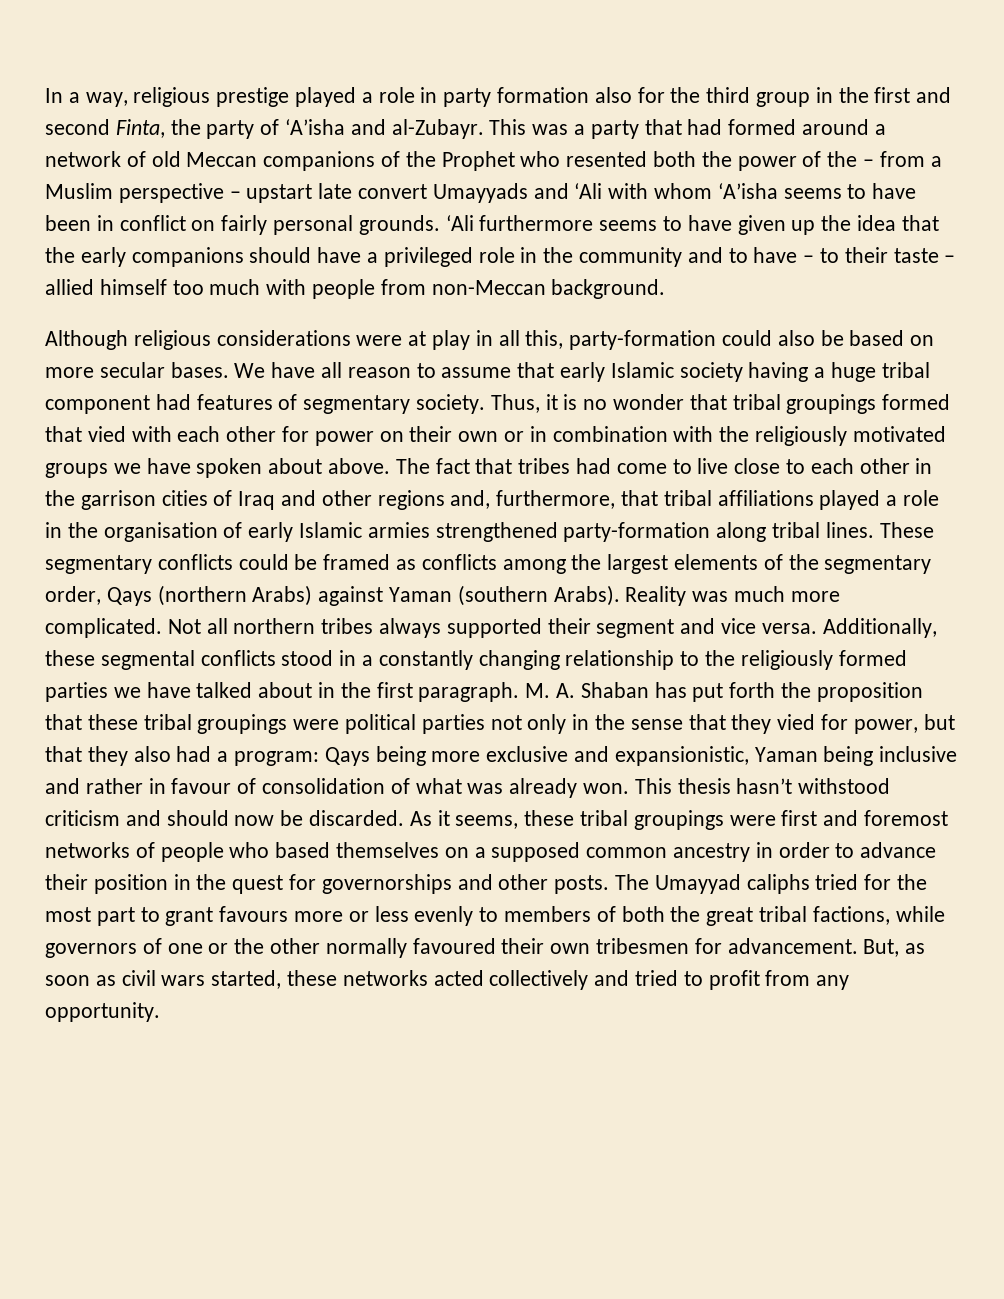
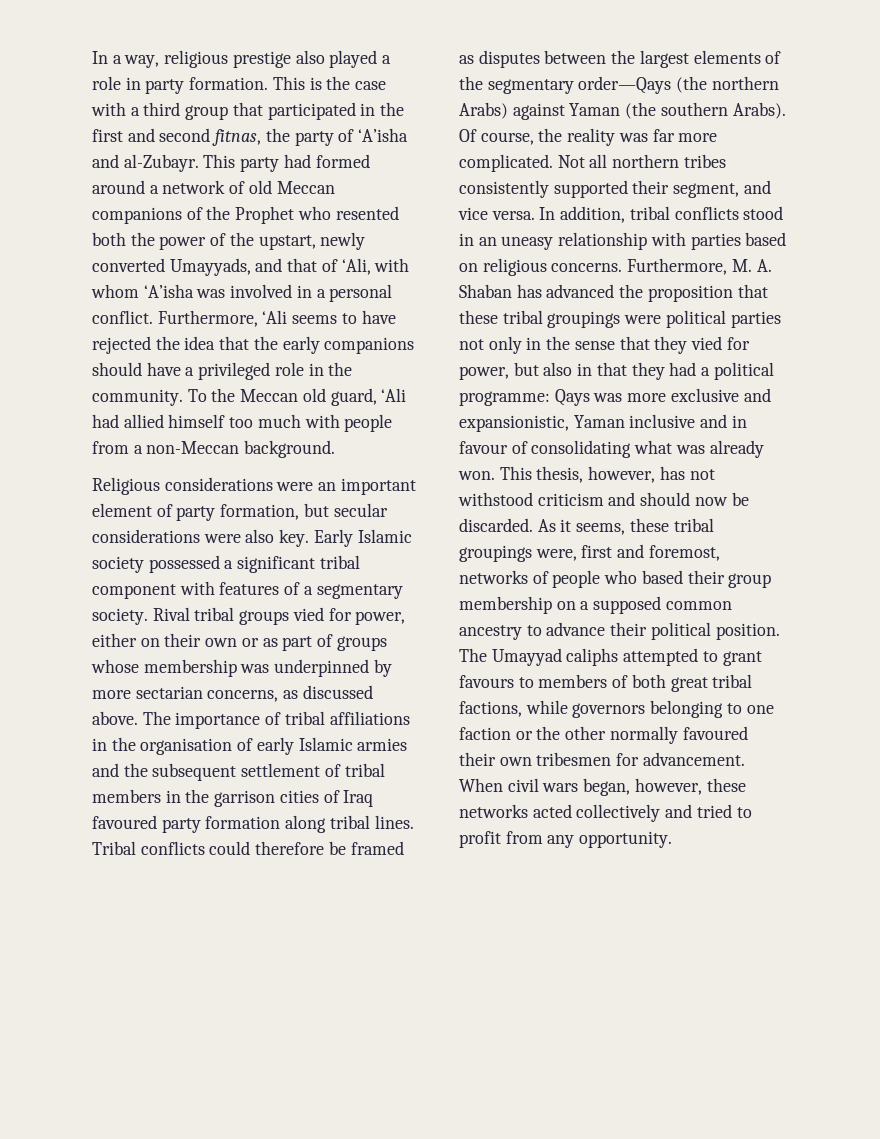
- In a way, religious prestige played a role in party formation also for the third group in the first and second Finta, the party of ‘A’isha and al-Zubayr.
+ In a way, religious prestige also played a role in party formation. This is the case with a third group that participated in the first and second fitnas, the party of ‘A’isha and al-Zubayr.
- This was a party that had formed around a network of old Meccan companions of the Prophet who resented both the power of the – from a Muslim perspective – upstart late convert Umayyads and ‘Ali with whom ‘A’isha seems to have been in conflict on fairly personal grounds. ‘Ali furthermore seems to have given up the idea that the early companions should have a privileged role in the community and to have – to their taste – allied himself too much with people from non-Meccan background.
+ This party had formed around a network of old Meccan companions of the Prophet who resented both the power of the upstart, newly converted Umayyads, and that of ‘Ali, with whom ‘A’isha was involved in a personal conflict. Furthermore, ‘Ali seems to have rejected the idea that the early companions should have a privileged role in the community. To the Meccan old guard, ‘Ali had allied himself too much with people from a non-Meccan background.
- Although religious considerations were at play in all this, party-formation could also be based on more secular bases. We have all reason to assume that early Islamic society having a huge tribal component had features of segmentary society.
+ Religious considerations were an important element of party formation, but secular considerations were also key. Early Islamic society possessed a significant tribal component with features of a segmentary society.
- Thus, it is no wonder that tribal groupings formed that vied with each other for power on their own or in combination with the religiously motivated groups we have spoken about above. The fact that tribes had come to live close to each other in the garrison cities of Iraq and other regions and, furthermore, that tribal affiliations played a role in the organisation of early Islamic armies strengthened party-formation along tribal lines.
+ Rival tribal groups vied for power, either on their own or as part of groups whose membership was underpinned by more sectarian concerns, as discussed above. The importance of tribal affiliations in the organisation of early Islamic armies and the subsequent settlement of tribal members in the garrison cities of Iraq favoured party formation along tribal lines.
- These segmentary conflicts could be framed as conflicts among the largest elements of the segmentary order, Qays (northern Arabs) against Yaman (southern Arabs). Reality was much more complicated.
+ Tribal conflicts could therefore be framed as disputes between the largest elements of the segmentary order—Qays (the northern Arabs) against Yaman (the southern Arabs). Of course, the reality was far more complicated.
- Not all northern tribes always supported their segment and vice versa.
+ Not all northern tribes consistently supported their segment, and vice versa.
- Additionally, these segmental conflicts stood in a constantly changing relationship to the religiously formed parties we have talked about in the first paragraph. M. A. Shaban has put forth the proposition that these tribal groupings were political parties not only in the sense that they vied for power, but that they also had a program: Qays being more exclusive and expansionistic, Yaman being inclusive and rather in favour of consolidation of what was already won.
+ In addition, tribal conflicts stood in an uneasy relationship with parties based on religious concerns. Furthermore, M. A. Shaban has advanced the proposition that these tribal groupings were political parties not only in the sense that they vied for power, but also in that they had a political programme: Qays was more exclusive and expansionistic, Yaman inclusive and in favour of consolidating what was already won.
- This thesis hasn’t withstood criticism and should now be discarded.
+ This thesis, however, has not withstood criticism and should now be discarded.
- As it seems, these tribal groupings were first and foremost networks of people who based themselves on a supposed common ancestry in order to advance their position in the quest for governorships and other posts. The Umayyad caliphs tried for the most part to grant favours more or less evenly to members of both the great tribal factions, while governors of one or the other normally favoured their own tribesmen for advancement.
+ As it seems, these tribal groupings were, first and foremost, networks of people who based their group membership on a supposed common ancestry to advance their political position. The Umayyad caliphs attempted to grant favours to members of both great tribal factions, while governors belonging to one faction or the other normally favoured their own tribesmen for advancement.
- But, as soon as civil wars started, these networks acted collectively and tried to profit from any opportunity.
+ When civil wars began, however, these networks acted collectively and tried to profit from any opportunity.

